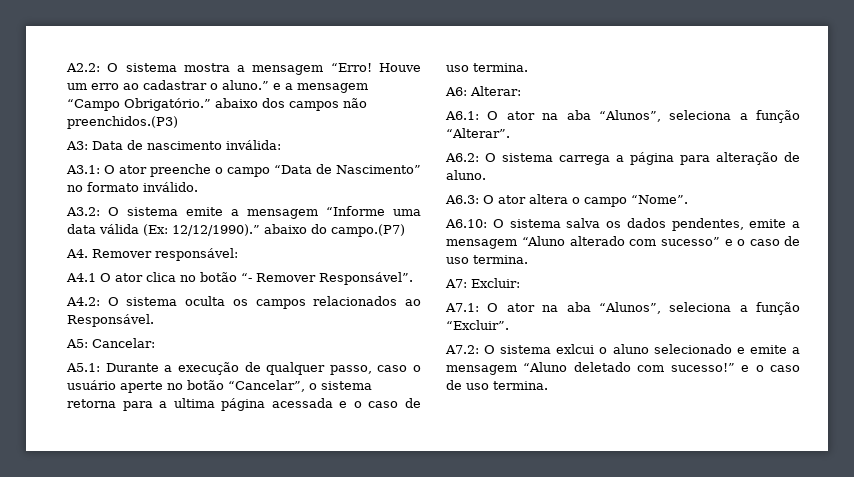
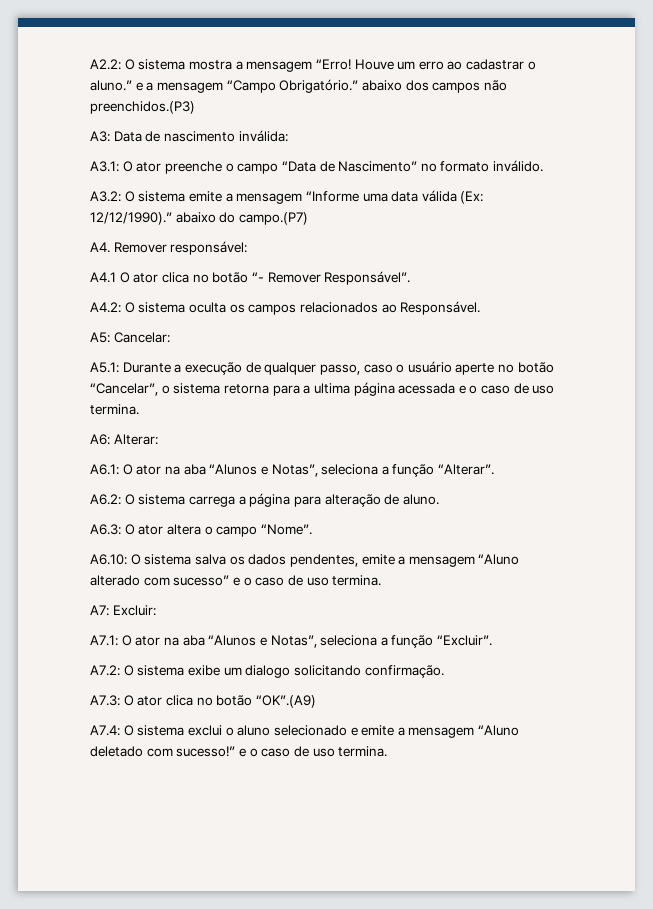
- A6.1: O ator na aba “Alunos”, seleciona a função “Alterar”.
+ A6.1: O ator na aba “Alunos e Notas”, seleciona a função “Alterar”.
- A7.1: O ator na aba “Alunos”, seleciona a função “Excluir”.
+ A7.1: O ator na aba “Alunos e Notas”, seleciona a função “Excluir”.
- A7.2: O sistema exlcui o aluno selecionado e emite a mensagem “Aluno deletado com sucesso!” e o caso de uso termina.
+ A7.2: O sistema exibe um dialogo solicitando confirmação.
+ A7.3: O ator clica no botão “OK”.(A9)
+ A7.4: O sistema exclui o aluno selecionado e emite a mensagem “Aluno deletado com sucesso!” e o caso de uso termina.

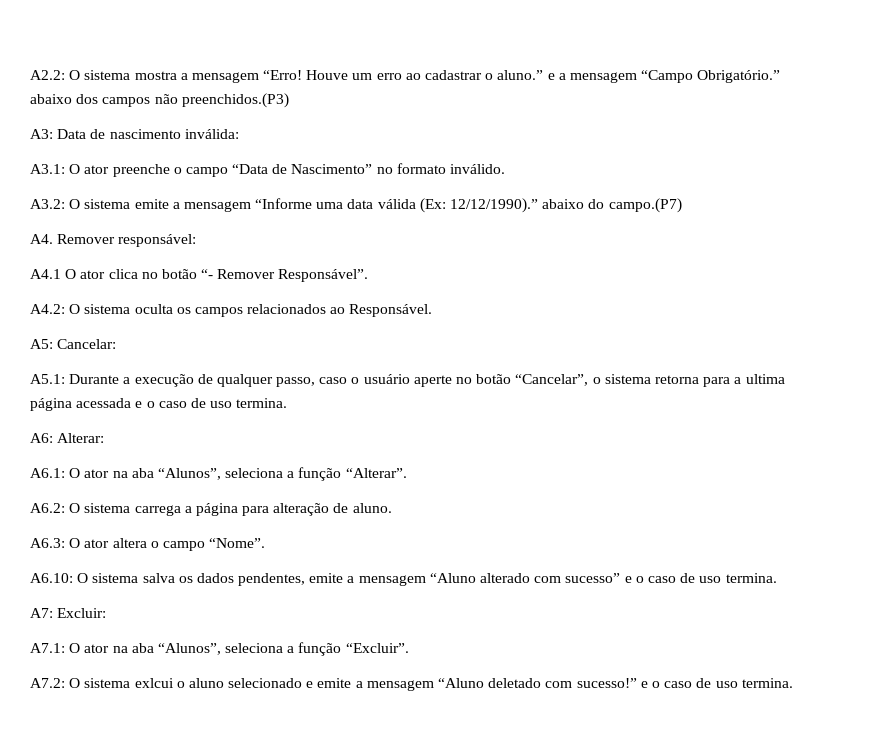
- A6.1: O ator na aba “Alunos e Notas”, seleciona a função “Alterar”.
+ A6.1: O ator na aba “Alunos”, seleciona a função “Alterar”.
- A7.1: O ator na aba “Alunos e Notas”, seleciona a função “Excluir”.
+ A7.1: O ator na aba “Alunos”, seleciona a função “Excluir”.
- A7.2: O sistema exibe um dialogo solicitando confirmação.
- A7.3: O ator clica no botão “OK”.(A9)
- A7.4: O sistema exclui o aluno selecionado e emite a mensagem “Aluno deletado com sucesso!” e o caso de uso termina.
+ A7.2: O sistema exlcui o aluno selecionado e emite a mensagem “Aluno deletado com sucesso!” e o caso de uso termina.

